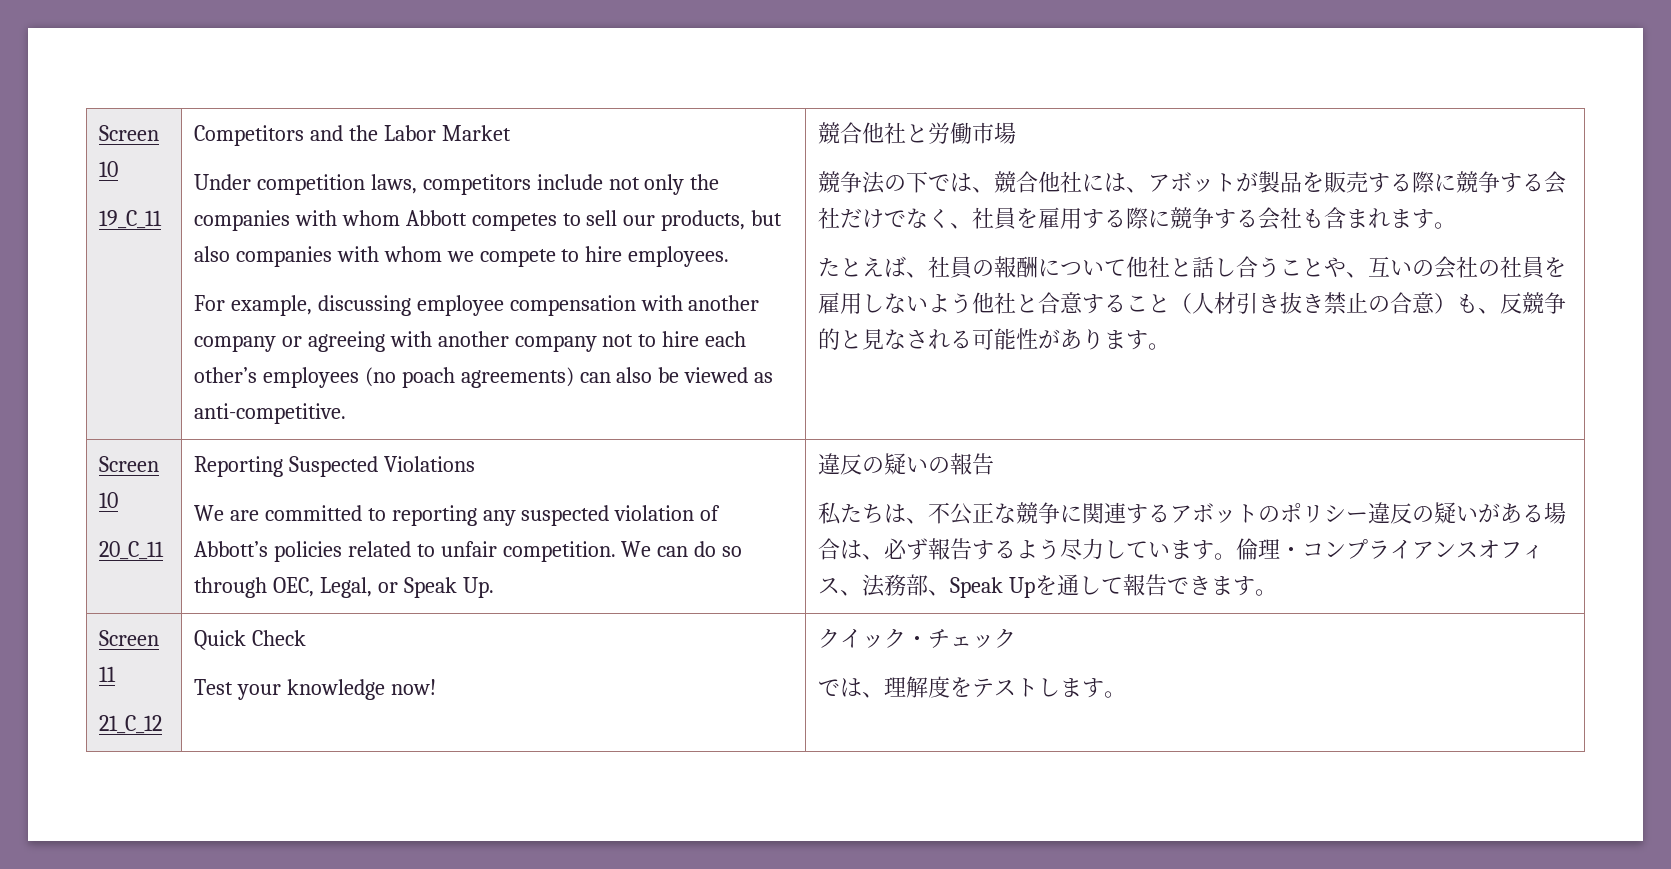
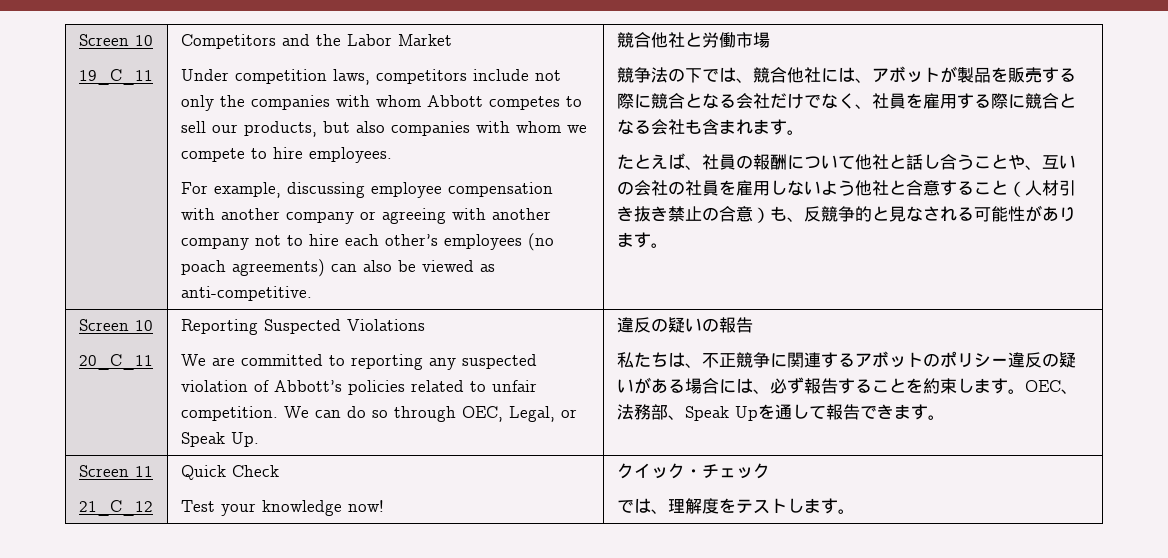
- 競争法の下では、競合他社には、アボットが製品を販売する際に競争する会社だけでなく、社員を雇用する際に競争する会社も含まれます。
+ 競争法の下では、競合他社には、アボットが製品を販売する際に競合となる会社だけでなく、社員を雇用する際に競合となる会社も含まれます。
- 私たちは、不公正な競争に関連するアボットのポリシー違反の疑いがある場合は、必ず報告するよう尽力しています。倫理・コンプライアンスオフィス、法務部、Speak Upを通して報告できます。
+ 私たちは、不正競争に関連するアボットのポリシー違反の疑いがある場合には、必ず報告することを約束します。OEC、法務部、Speak Upを通して報告できます。

